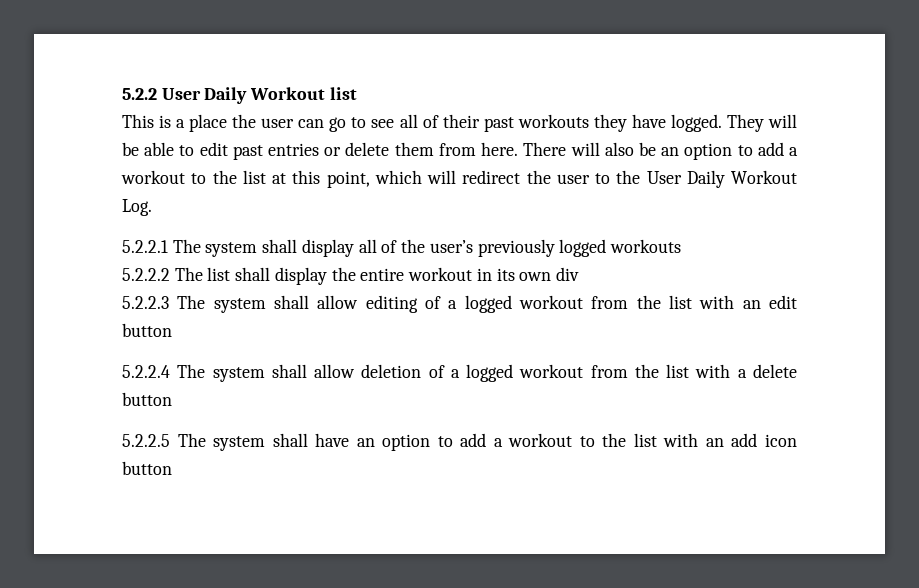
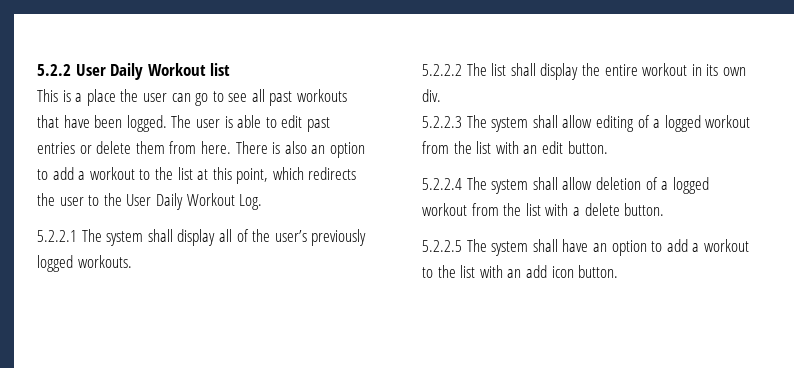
- This is a place the user can go to see all of their past workouts they have logged. They will be able to edit past entries or delete them from here.
+ This is a place the user can go to see all past workouts that have been logged. The user is able to edit past entries or delete them from here.
- There will also be an option to add a workout to the list at this point, which will redirect the user to the User Daily Workout Log.
+ There is also an option to add a workout to the list at this point, which redirects the user to the User Daily Workout Log.
- 5.2.2.1 The system shall display all of the user’s previously logged workouts
+ 5.2.2.1 The system shall display all of the user’s previously logged workouts.
- 5.2.2.2 The list shall display the entire workout in its own div
+ 5.2.2.2 The list shall display the entire workout in its own div.
- 5.2.2.3 The system shall allow editing of a logged workout from the list with an edit button
+ 5.2.2.3 The system shall allow editing of a logged workout from the list with an edit button.
- 5.2.2.4 The system shall allow deletion of a logged workout from the list with a delete button
+ 5.2.2.4 The system shall allow deletion of a logged workout from the list with a delete button.
- 5.2.2.5 The system shall have an option to add a workout to the list with an add icon button
+ 5.2.2.5 The system shall have an option to add a workout to the list with an add icon button.

